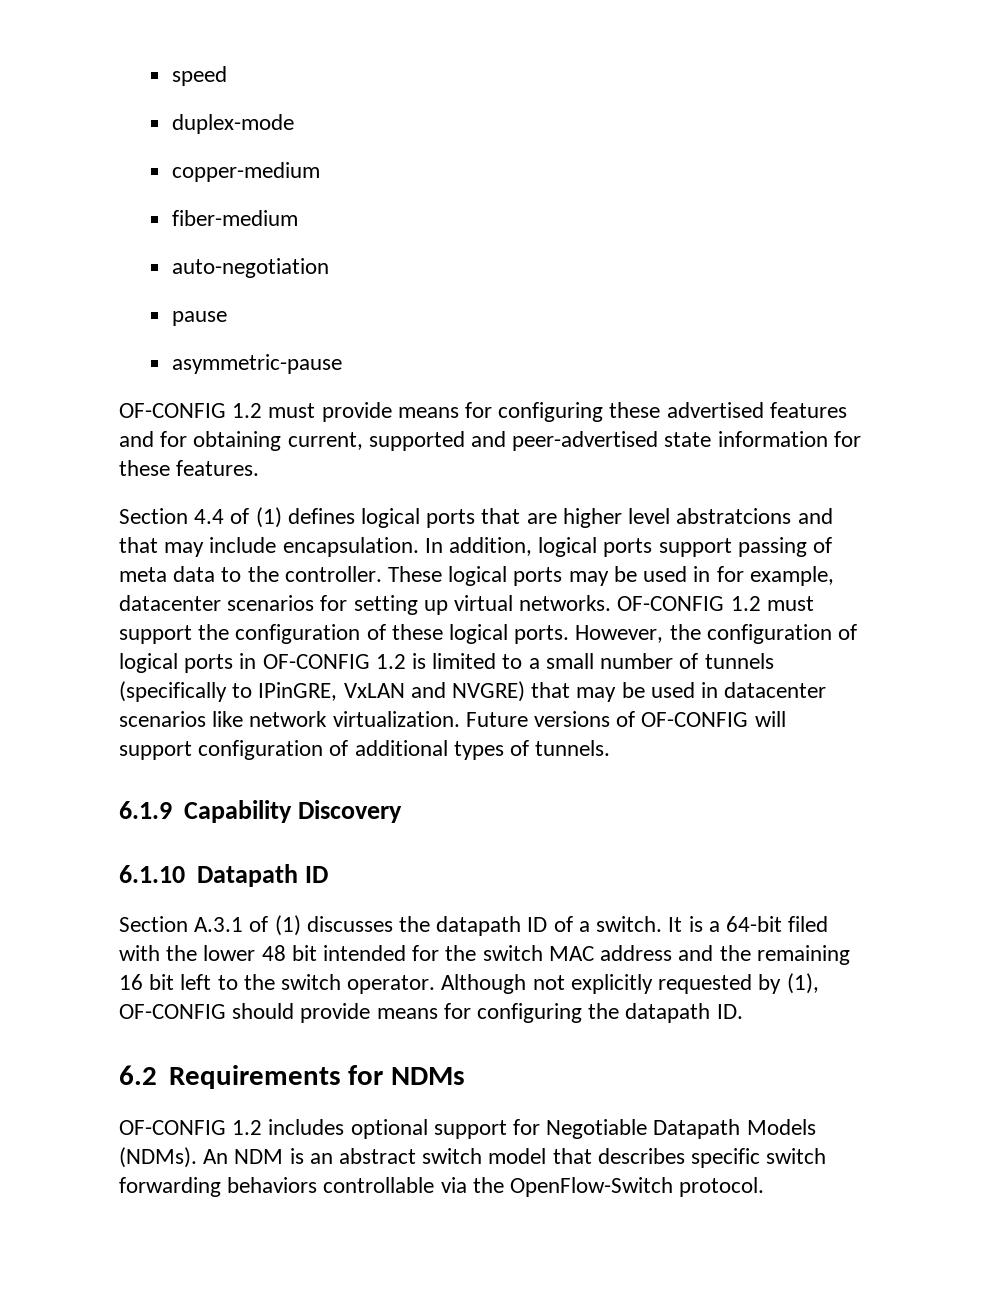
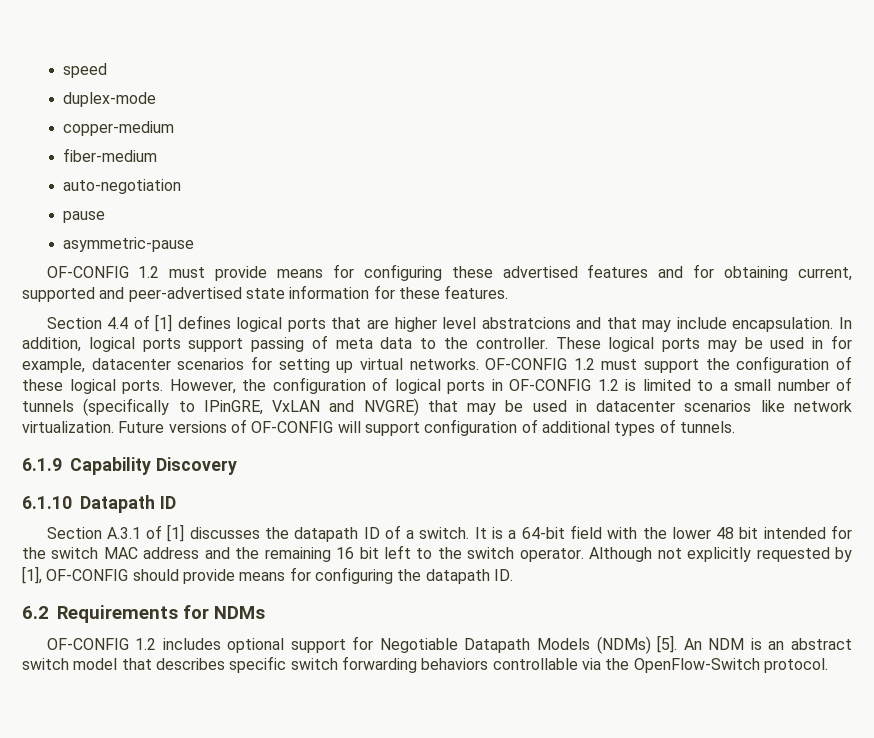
- Section 4.4 of (1) defines logical ports that are higher level abstratcions and that may include encapsulation.
+ Section 4.4 of [1] defines logical ports that are higher level abstratcions and that may include encapsulation.
- Section A.3.1 of (1) discusses the datapath ID of a switch.
+ Section A.3.1 of [1] discusses the datapath ID of a switch.
- It is a 64-bit filed with the lower 48 bit intended for the switch MAC address and the remaining 16 bit left to the switch operator.
+ It is a 64-bit field with the lower 48 bit intended for the switch MAC address and the remaining 16 bit left to the switch operator.
- Although not explicitly requested by (1), OF-CONFIG should provide means for configuring the datapath ID.
+ Although not explicitly requested by [1], OF-CONFIG should provide means for configuring the datapath ID.
- OF-CONFIG 1.2 includes optional support for Negotiable Datapath Models (NDMs).
+ OF-CONFIG 1.2 includes optional support for Negotiable Datapath Models (NDMs) [5].

